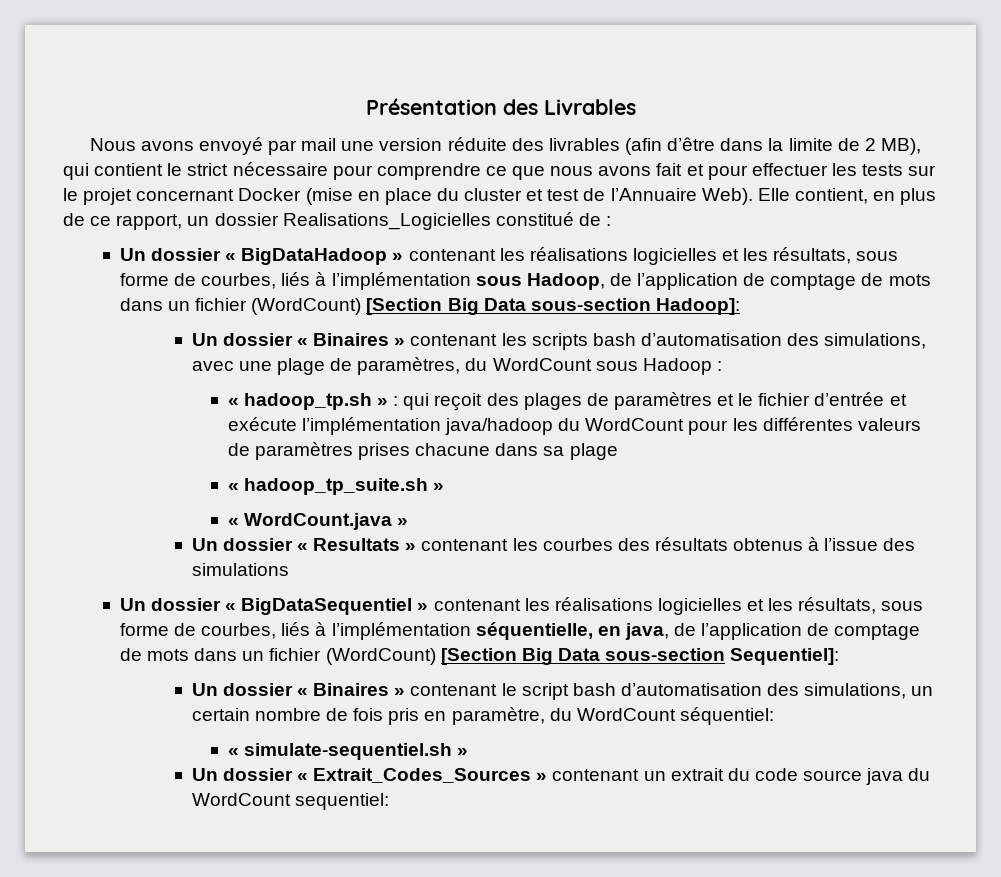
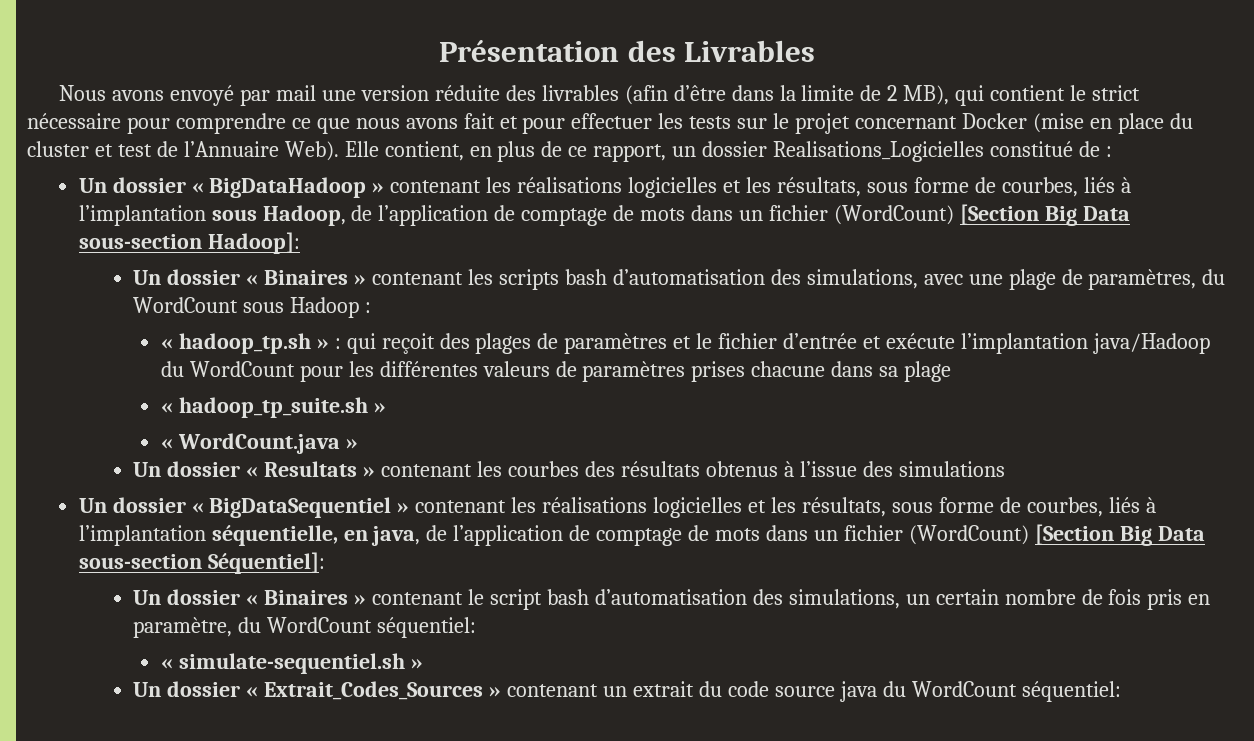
- Un dossier « BigDataHadoop » contenant les réalisations logicielles et les résultats, sous forme de courbes, liés à l’implémentation sous Hadoop, de l’application de comptage de mots dans un fichier (WordCount) [Section Big Data sous-section Hadoop]:
+ Un dossier « BigDataHadoop » contenant les réalisations logicielles et les résultats, sous forme de courbes, liés à l’implantation sous Hadoop, de l’application de comptage de mots dans un fichier (WordCount) [Section Big Data sous-section Hadoop]:
- « hadoop_tp.sh » : qui reçoit des plages de paramètres et le fichier d’entrée et exécute l’implémentation java/hadoop du WordCount pour les différentes valeurs de paramètres prises chacune dans sa plage
+ « hadoop_tp.sh » : qui reçoit des plages de paramètres et le fichier d’entrée et exécute l’implantation java/Hadoop du WordCount pour les différentes valeurs de paramètres prises chacune dans sa plage
- Un dossier « BigDataSequentiel » contenant les réalisations logicielles et les résultats, sous forme de courbes, liés à l’implémentation séquentielle, en java, de l’application de comptage de mots dans un fichier (WordCount) [Section Big Data sous-section Sequentiel]:
+ Un dossier « BigDataSequentiel » contenant les réalisations logicielles et les résultats, sous forme de courbes, liés à l’implantation séquentielle, en java, de l’application de comptage de mots dans un fichier (WordCount) [Section Big Data sous-section Séquentiel]:
- Un dossier « Extrait_Codes_Sources » contenant un extrait du code source java du WordCount sequentiel:
+ Un dossier « Extrait_Codes_Sources » contenant un extrait du code source java du WordCount séquentiel:

